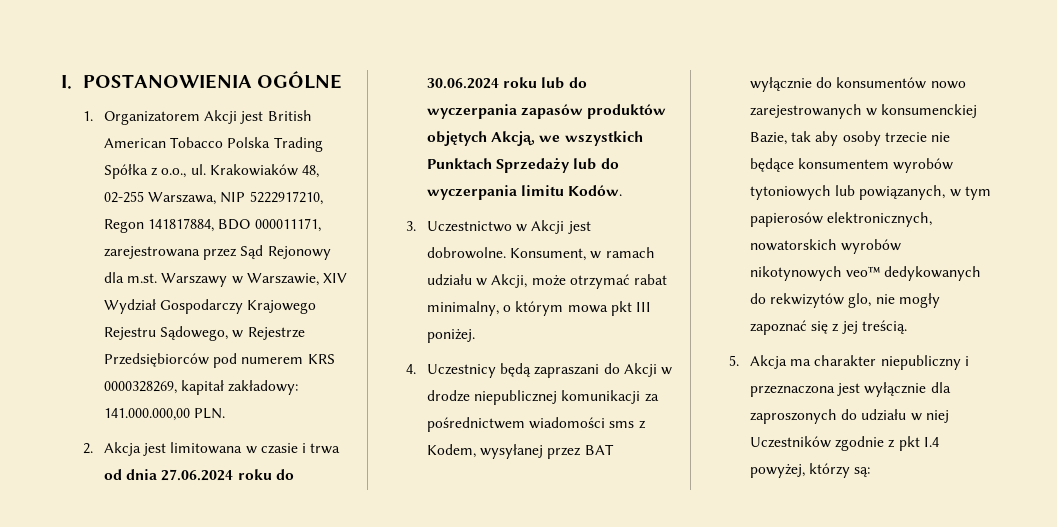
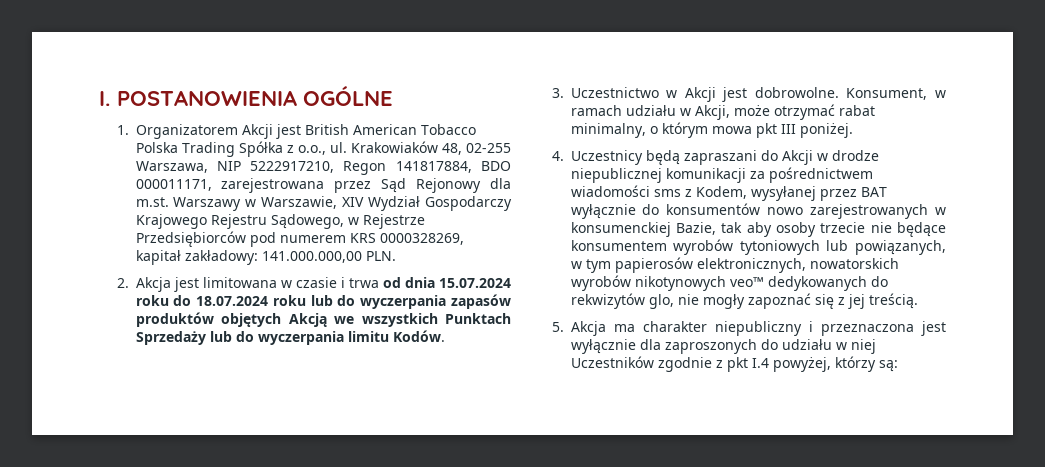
- 2. Akcja jest limitowana w czasie i trwa od dnia 27.06.2024 roku do 30.06.2024 roku lub do wyczerpania zapasów produktów objętych Akcją, we wszystkich Punktach Sprzedaży lub do wyczerpania limitu Kodów.
+ 2. Akcja jest limitowana w czasie i trwa od dnia 15.07.2024 roku do 18.07.2024 roku lub do wyczerpania zapasów produktów objętych Akcją we wszystkich Punktach Sprzedaży lub do wyczerpania limitu Kodów.

